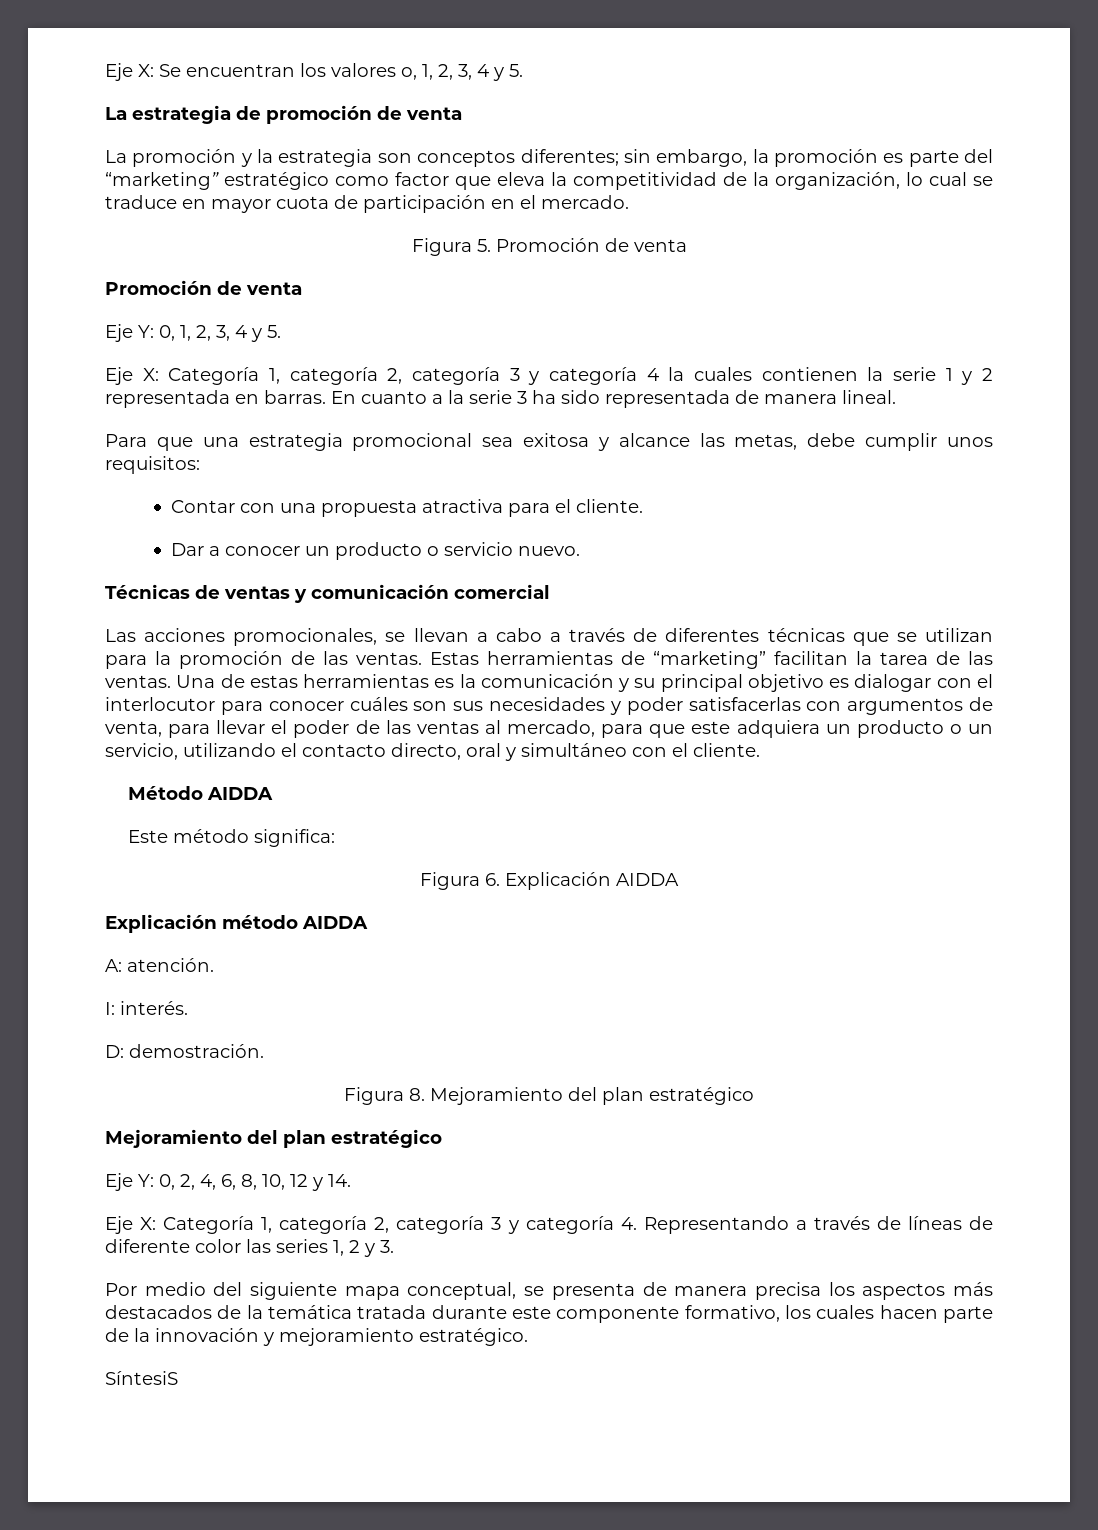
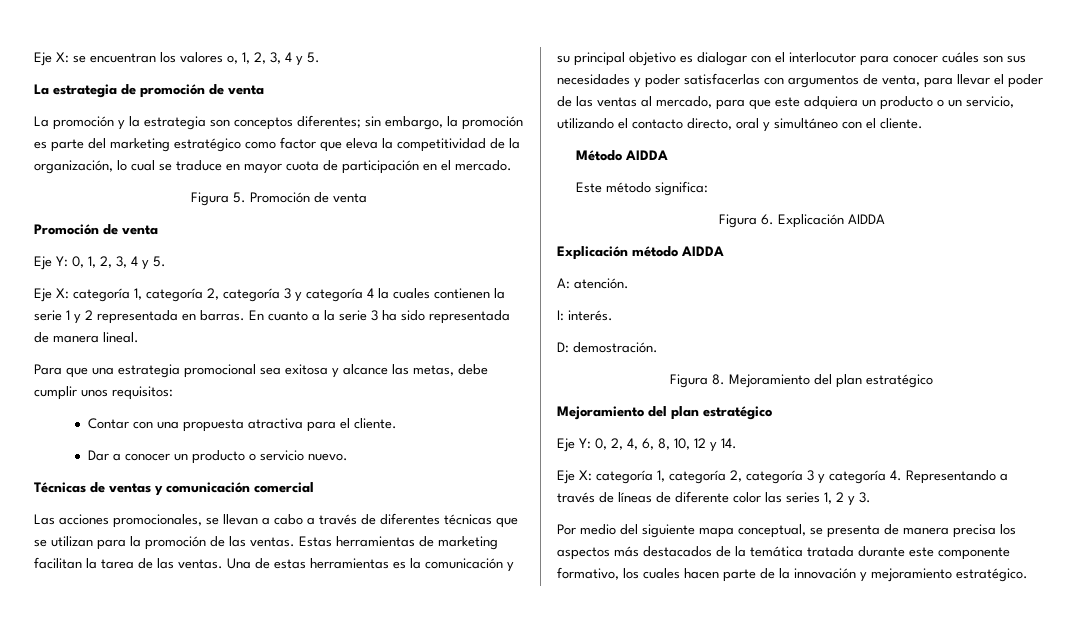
- Eje X: Se encuentran los valores o, 1, 2, 3, 4 y 5.
+ Eje X: se encuentran los valores o, 1, 2, 3, 4 y 5.
- La promoción y la estrategia son conceptos diferentes; sin embargo, la promoción es parte del “marketing” estratégico como factor que eleva la competitividad de la organización, lo cual se traduce en mayor cuota de participación en el mercado.
+ La promoción y la estrategia son conceptos diferentes; sin embargo, la promoción es parte del marketing estratégico como factor que eleva la competitividad de la organización, lo cual se traduce en mayor cuota de participación en el mercado.
- Eje X: Categoría 1, categoría 2, categoría 3 y categoría 4 la cuales contienen la serie 1 y 2 representada en barras.
+ Eje X: categoría 1, categoría 2, categoría 3 y categoría 4 la cuales contienen la serie 1 y 2 representada en barras.
- Estas herramientas de “marketing” facilitan la tarea de las ventas.
+ Estas herramientas de marketing facilitan la tarea de las ventas.
- Eje X: Categoría 1, categoría 2, categoría 3 y categoría 4. Representando a través de líneas de diferente color las series 1, 2 y 3.
+ Eje X: categoría 1, categoría 2, categoría 3 y categoría 4. Representando a través de líneas de diferente color las series 1, 2 y 3.
- SíntesiS

